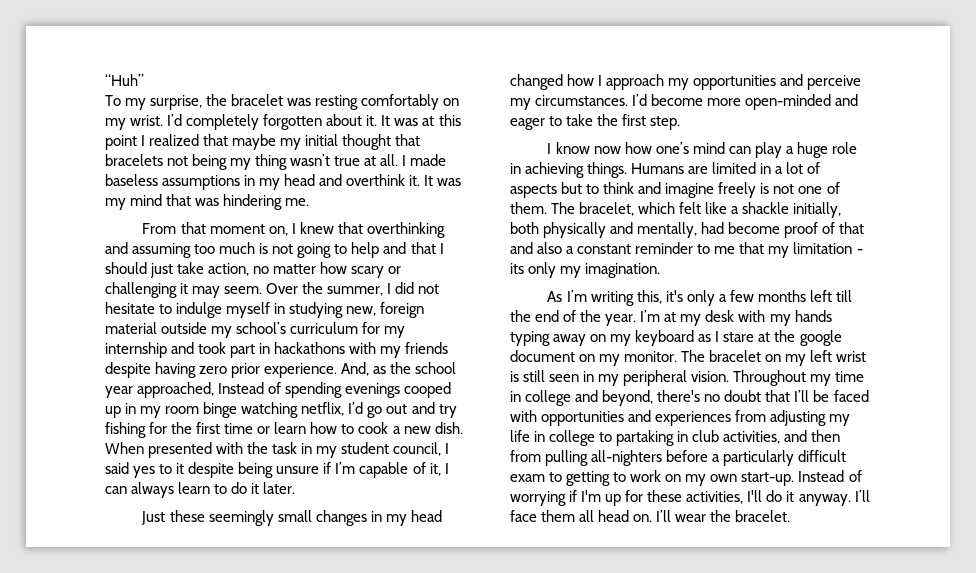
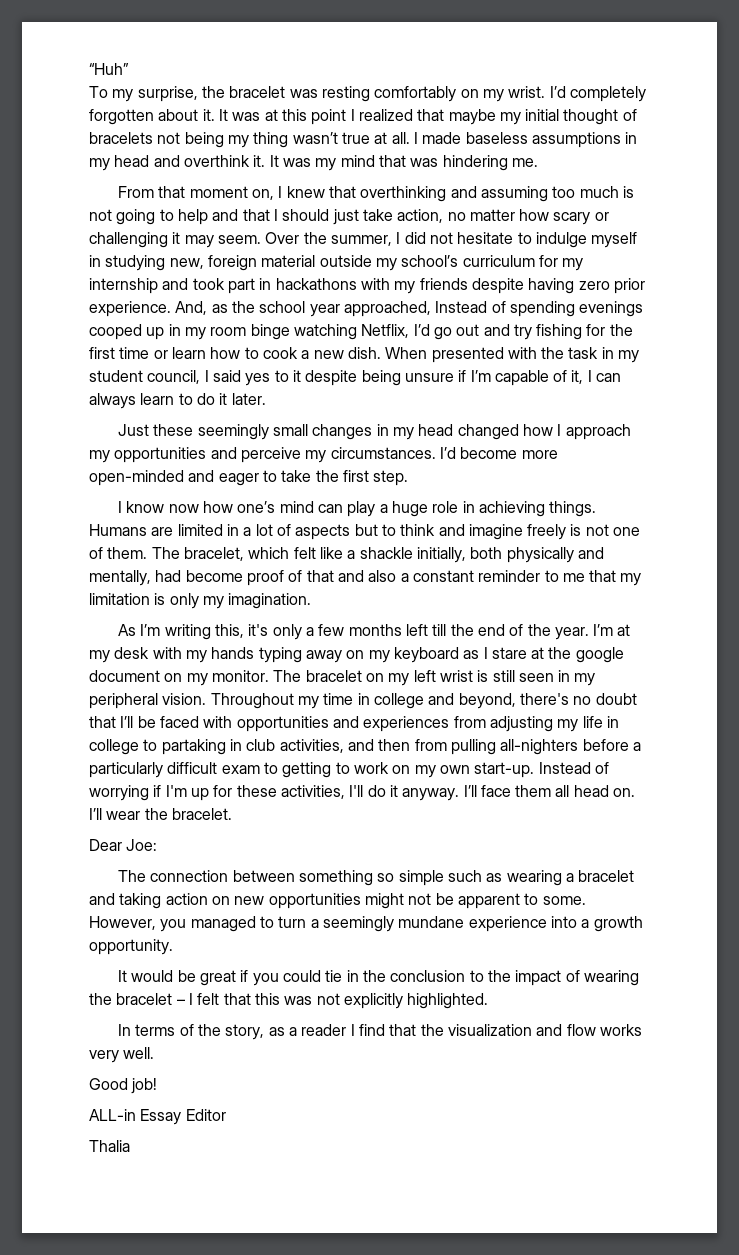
- It was at this point I realized that maybe my initial thought that bracelets not being my thing wasn’t true at all.
+ It was at this point I realized that maybe my initial thought of bracelets not being my thing wasn’t true at all.
- And, as the school year approached, Instead of spending evenings cooped up in my room binge watching netflix, I’d go out and try fishing for the first time or learn how to cook a new dish.
+ And, as the school year approached, Instead of spending evenings cooped up in my room binge watching Netflix, I’d go out and try fishing for the first time or learn how to cook a new dish.
- The bracelet, which felt like a shackle initially, both physically and mentally, had become proof of that and also a constant reminder to me that my limitation - its only my imagination.
+ The bracelet, which felt like a shackle initially, both physically and mentally, had become proof of that and also a constant reminder to me that my limitation is only my imagination.
+ Dear Joe:
+ The connection between something so simple such as wearing a bracelet and taking action on new opportunities might not be apparent to some. However, you managed to turn a seemingly mundane experience into a growth opportunity.
+ It would be great if you could tie in the conclusion to the impact of wearing the bracelet – I felt that this was not explicitly highlighted.
+ In terms of the story, as a reader I find that the visualization and flow works very well.
+ Good job!
+ ALL-in Essay Editor
+ Thalia

